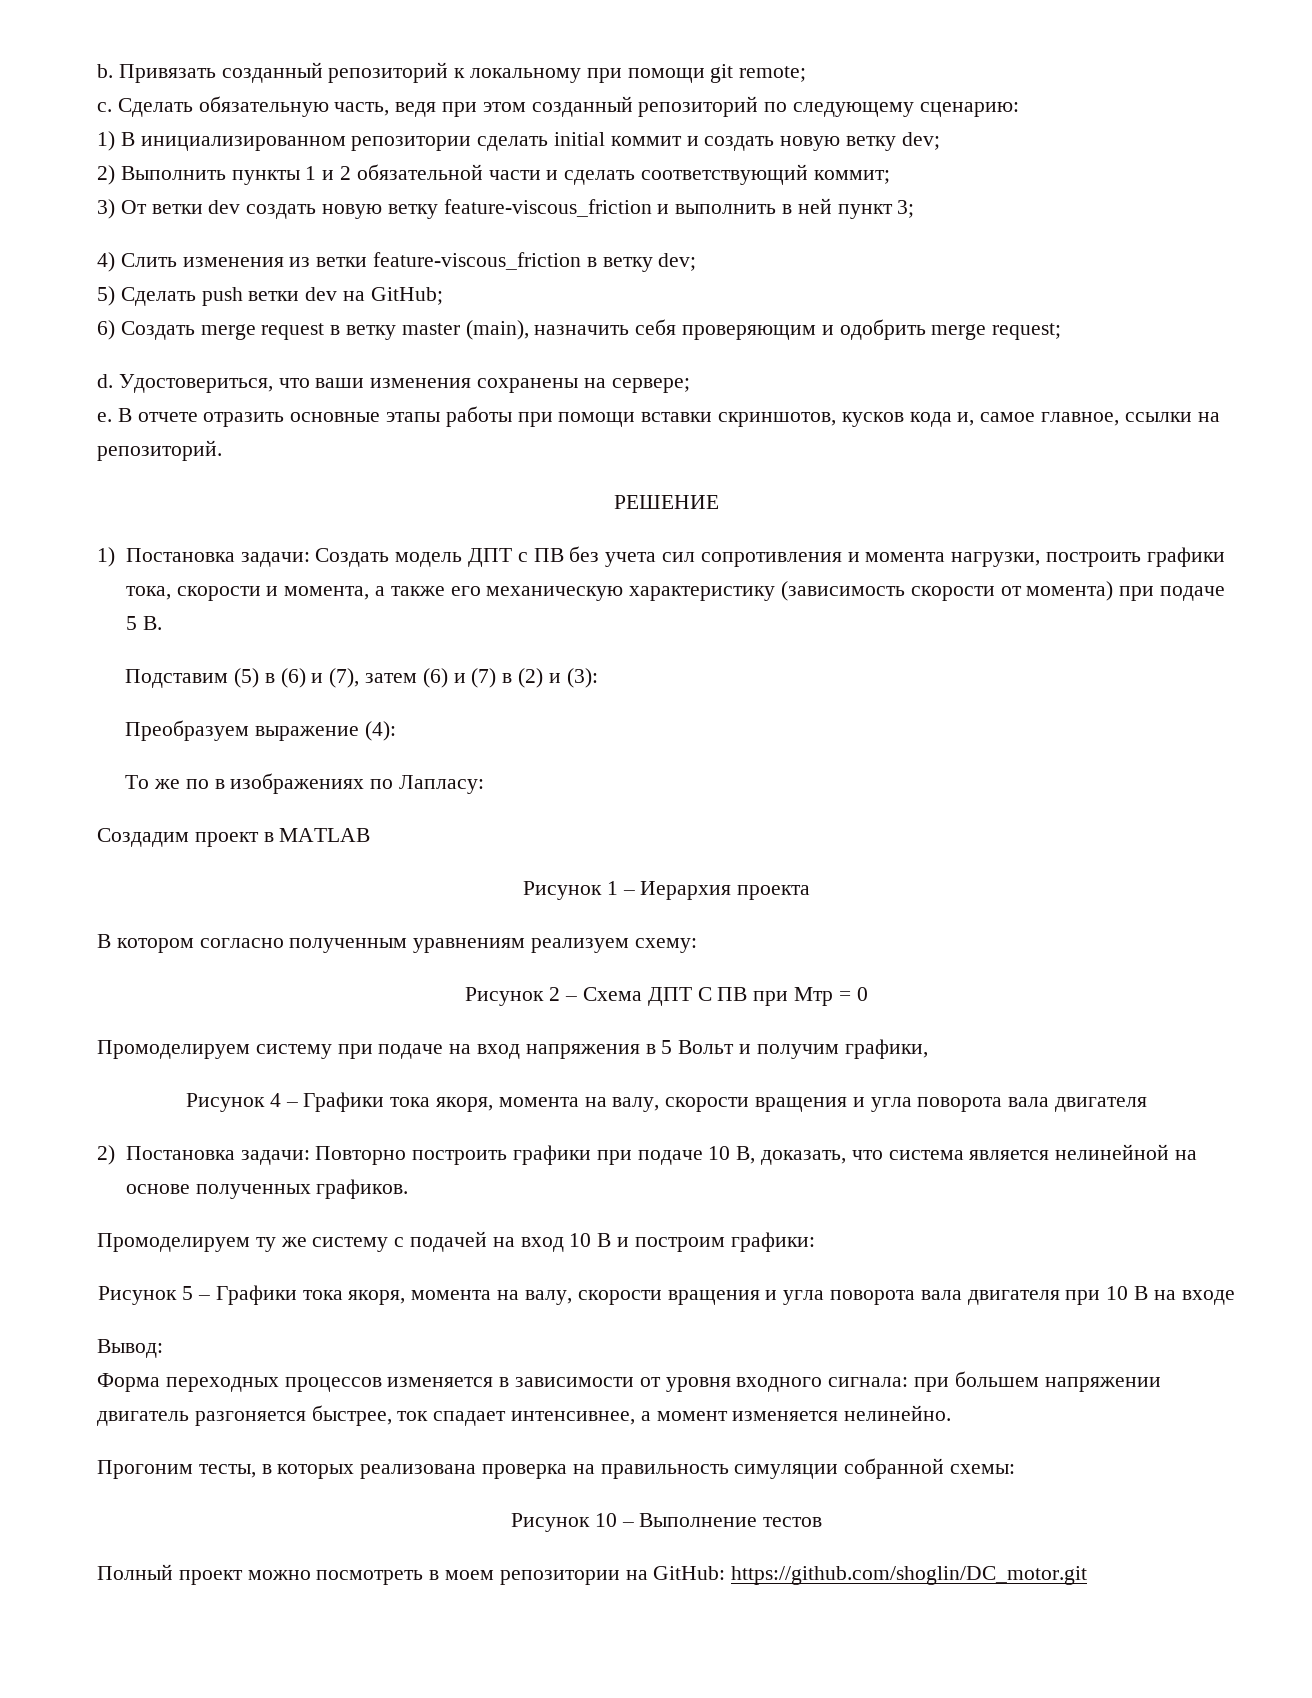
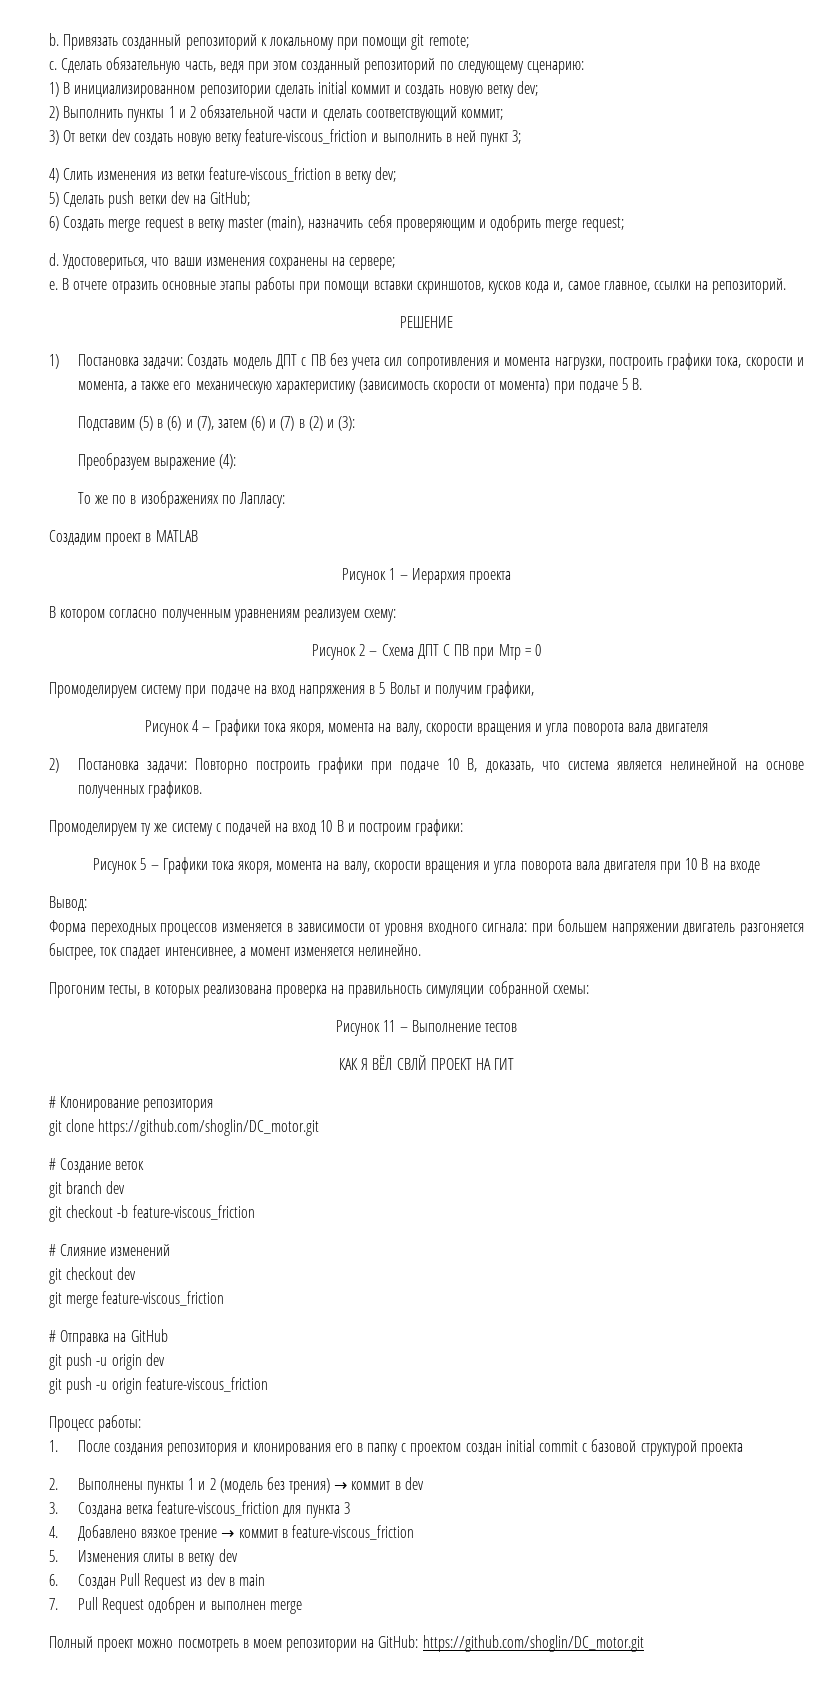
- Рисунок 10 – Выполнение тестов
+ Рисунок 11 – Выполнение тестов
+ КАК Я ВЁЛ СВЛЙ ПРОЕКТ НА ГИТ
+ # Клонирование репозитория
+ git clone https://github.com/shoglin/DC_motor.git
+ # Создание веток
+ git branch dev
+ git checkout -b feature-viscous_friction
+ # Слияние изменений
+ git checkout dev
+ git merge feature-viscous_friction
+ # Отправка на GitHub
+ git push -u origin dev
+ git push -u origin feature-viscous_friction
+ Процесс работы:
+ 1. После создания репозитория и клонирования его в папку с проектом создан initial commit с базовой структурой проекта
+ 2. Выполнены пункты 1 и 2 (модель без трения) → коммит в dev
+ 3. Создана ветка feature-viscous_friction для пункта 3
+ 4. Добавлено вязкое трение → коммит в feature-viscous_friction
+ 5. Изменения слиты в ветку dev
+ 6. Создан Pull Request из dev в main
+ 7. Pull Request одобрен и выполнен merge

